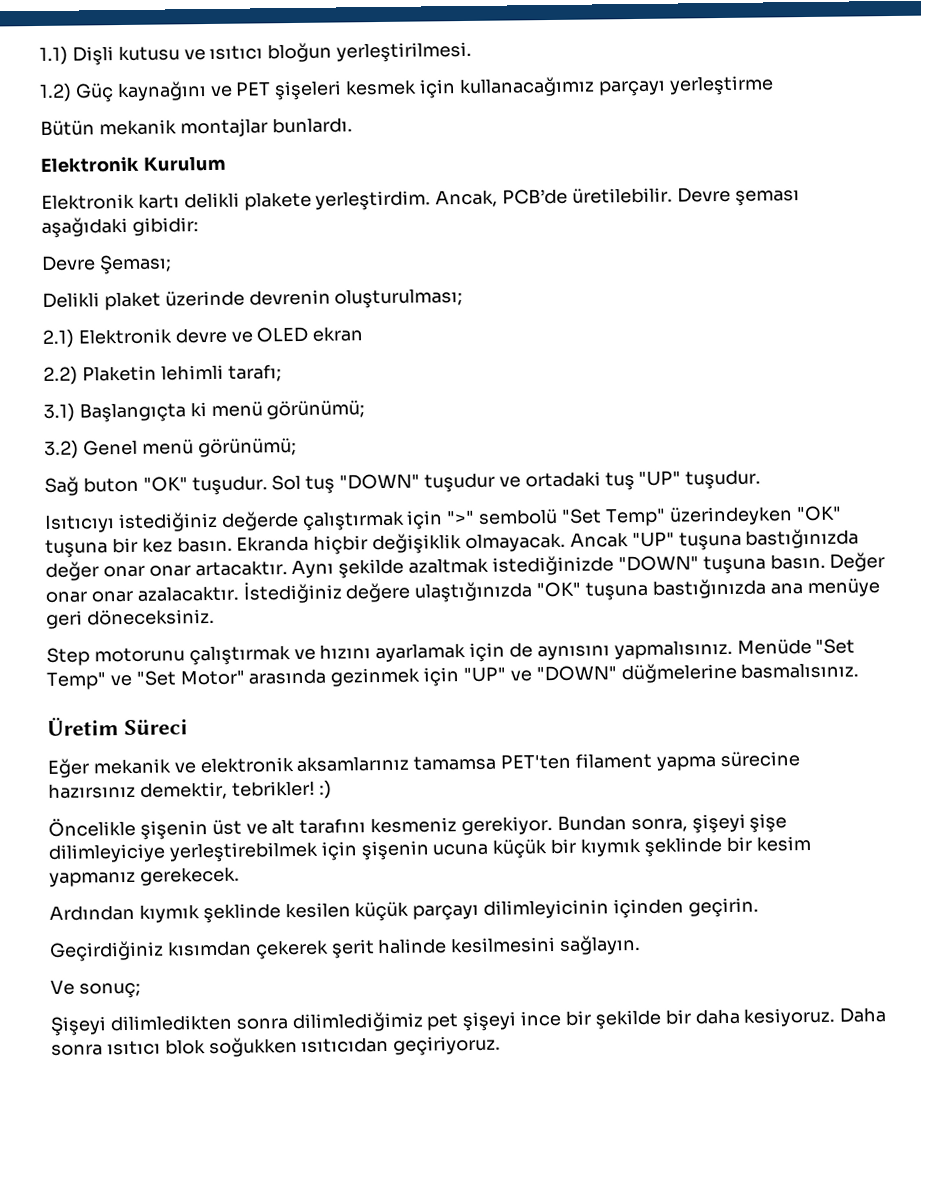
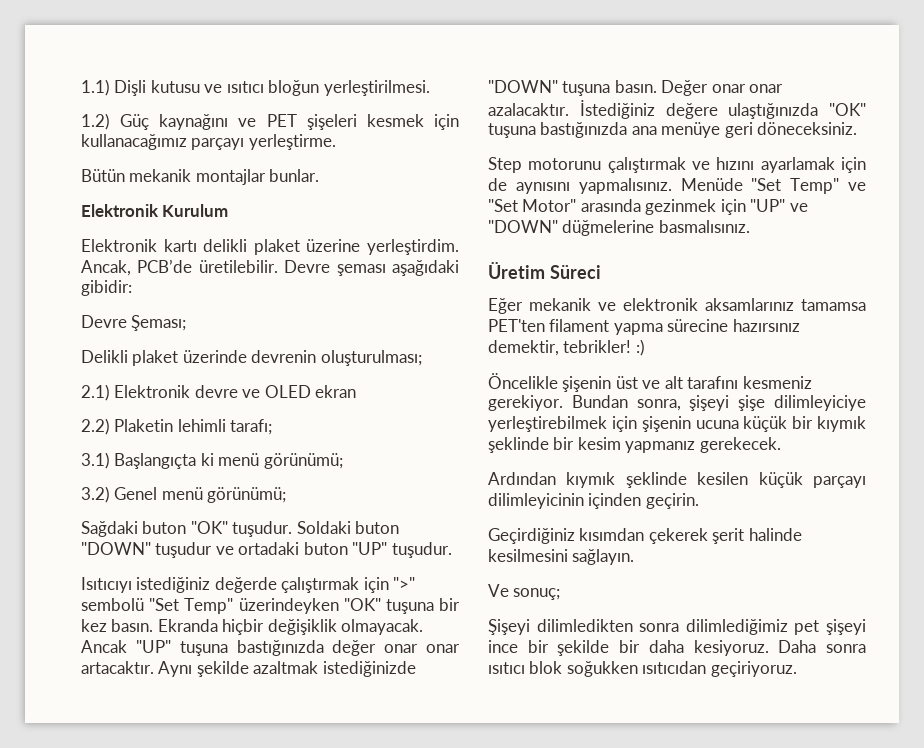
- 1.2) Güç kaynağını ve PET şişeleri kesmek için kullanacağımız parçayı yerleştirme
+ 1.2) Güç kaynağını ve PET şişeleri kesmek için kullanacağımız parçayı yerleştirme.
- Bütün mekanik montajlar bunlardı.
+ Bütün mekanik montajlar bunlar.
- Elektronik kartı delikli plakete yerleştirdim.
+ Elektronik kartı delikli plaket üzerine yerleştirdim.
- Sağ buton "OK" tuşudur.
+ Sağdaki buton "OK" tuşudur.
- Sol tuş "DOWN" tuşudur ve ortadaki tuş "UP" tuşudur.
+ Soldaki buton "DOWN" tuşudur ve ortadaki buton "UP" tuşudur.

